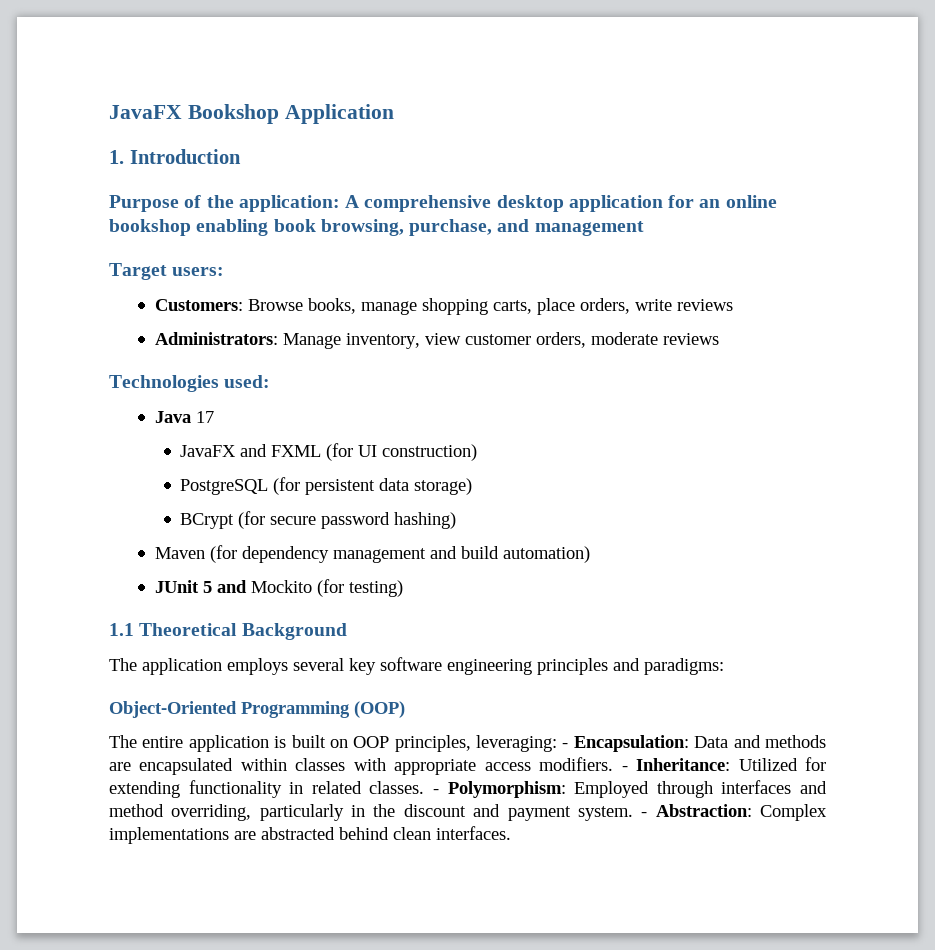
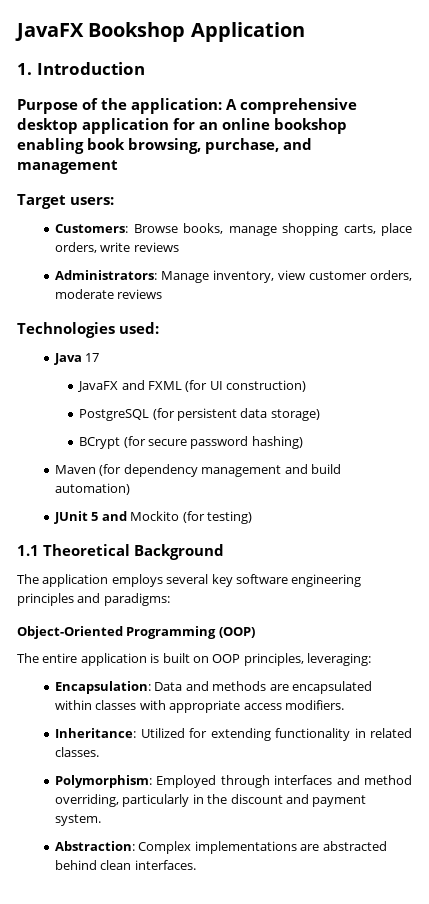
- The entire application is built on OOP principles, leveraging: - Encapsulation: Data and methods are encapsulated within classes with appropriate access modifiers. - Inheritance: Utilized for extending functionality in related classes. - Polymorphism: Employed through interfaces and method overriding, particularly in the discount and payment system. - Abstraction: Complex implementations are abstracted behind clean interfaces.
+ The entire application is built on OOP principles, leveraging:
+ Encapsulation: Data and methods are encapsulated within classes with appropriate access modifiers.
+ Inheritance: Utilized for extending functionality in related classes.
+ Polymorphism: Employed through interfaces and method overriding, particularly in the discount and payment system.
+ Abstraction: Complex implementations are abstracted behind clean interfaces.

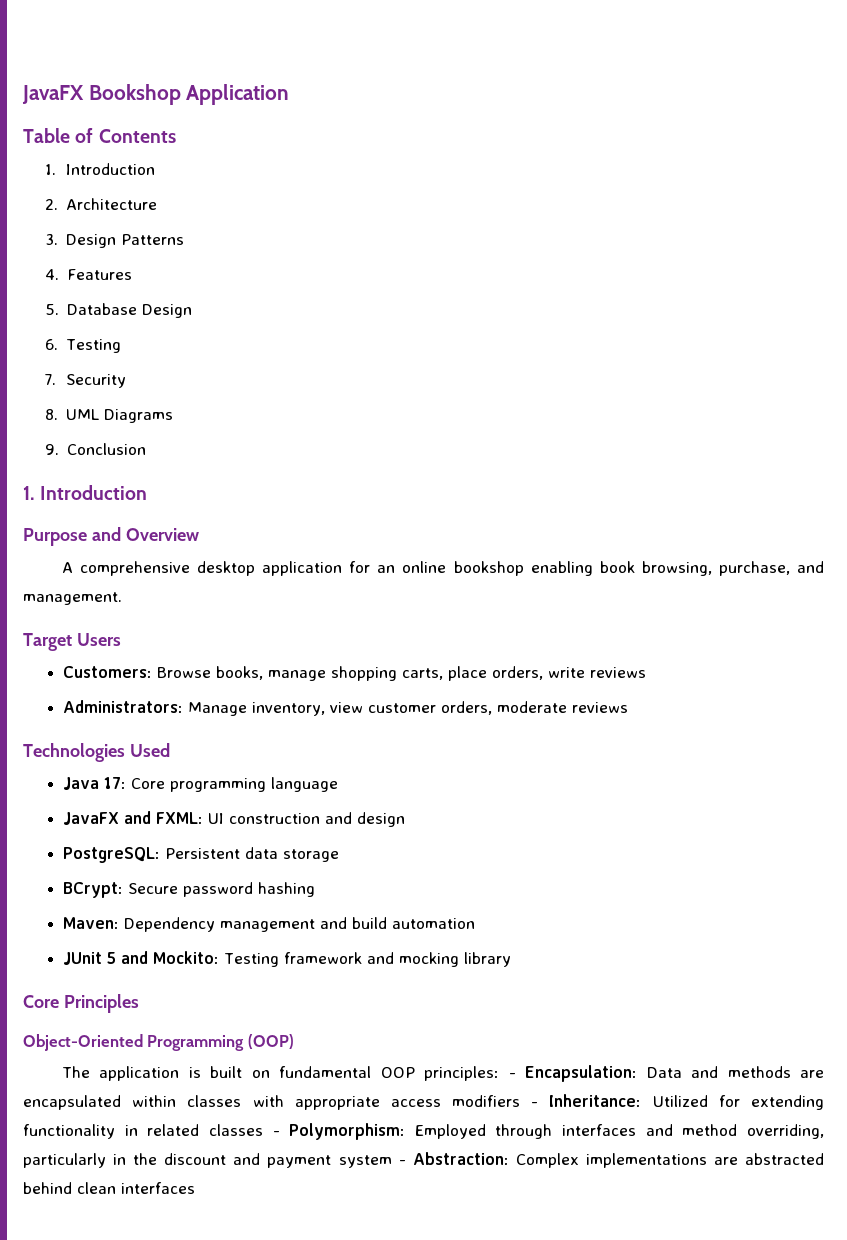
+ Table of Contents
+ 1. Introduction
+ 2. Architecture
+ 3. Design Patterns
+ 4. Features
+ 5. Database Design
+ 6. Testing
+ 7. Security
+ 8. UML Diagrams
+ 9. Conclusion
- Purpose of the application: A comprehensive desktop application for an online bookshop enabling book browsing, purchase, and management
+ Purpose and Overview
+ A comprehensive desktop application for an online bookshop enabling book browsing, purchase, and management.
- Target users:
+ Target Users
- Technologies used:
+ Technologies Used
- Java 17
- JavaFX and FXML (for UI construction)
- PostgreSQL (for persistent data storage)
- BCrypt (for secure password hashing)
- Maven (for dependency management and build automation)
+ Java 17: Core programming language
+ JavaFX and FXML: UI construction and design
+ PostgreSQL: Persistent data storage
+ BCrypt: Secure password hashing
+ Maven: Dependency management and build automation
- JUnit 5 and Mockito (for testing)
- 1.1 Theoretical Background
- The application employs several key software engineering principles and paradigms:
+ JUnit 5 and Mockito: Testing framework and mocking library
+ Core Principles
- The entire application is built on OOP principles, leveraging:
- Encapsulation: Data and methods are encapsulated within classes with appropriate access modifiers.
- Inheritance: Utilized for extending functionality in related classes.
- Polymorphism: Employed through interfaces and method overriding, particularly in the discount and payment system.
- Abstraction: Complex implementations are abstracted behind clean interfaces.
+ The application is built on fundamental OOP principles: - Encapsulation: Data and methods are encapsulated within classes with appropriate access modifiers - Inheritance: Utilized for extending functionality in related classes - Polymorphism: Employed through interfaces and method overriding, particularly in the discount and payment system - Abstraction: Complex implementations are abstracted behind clean interfaces

